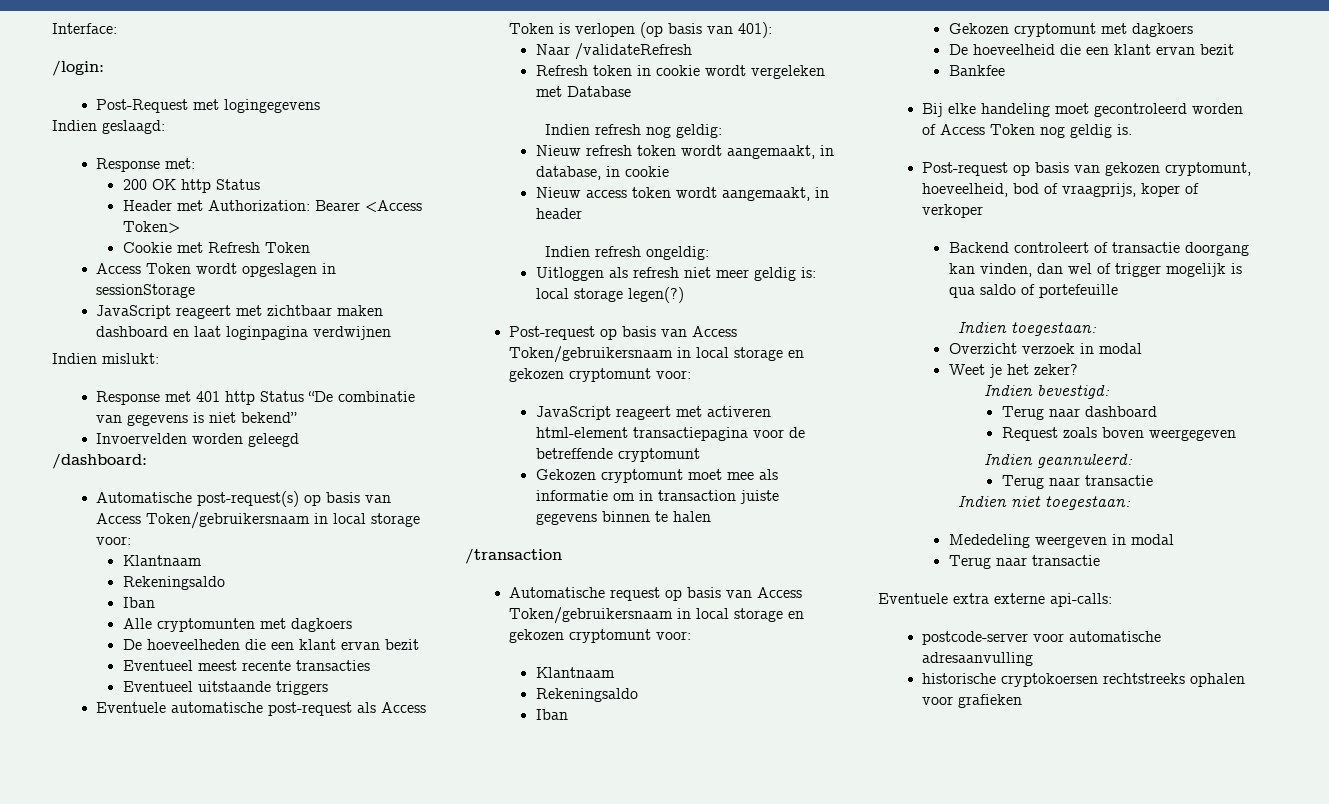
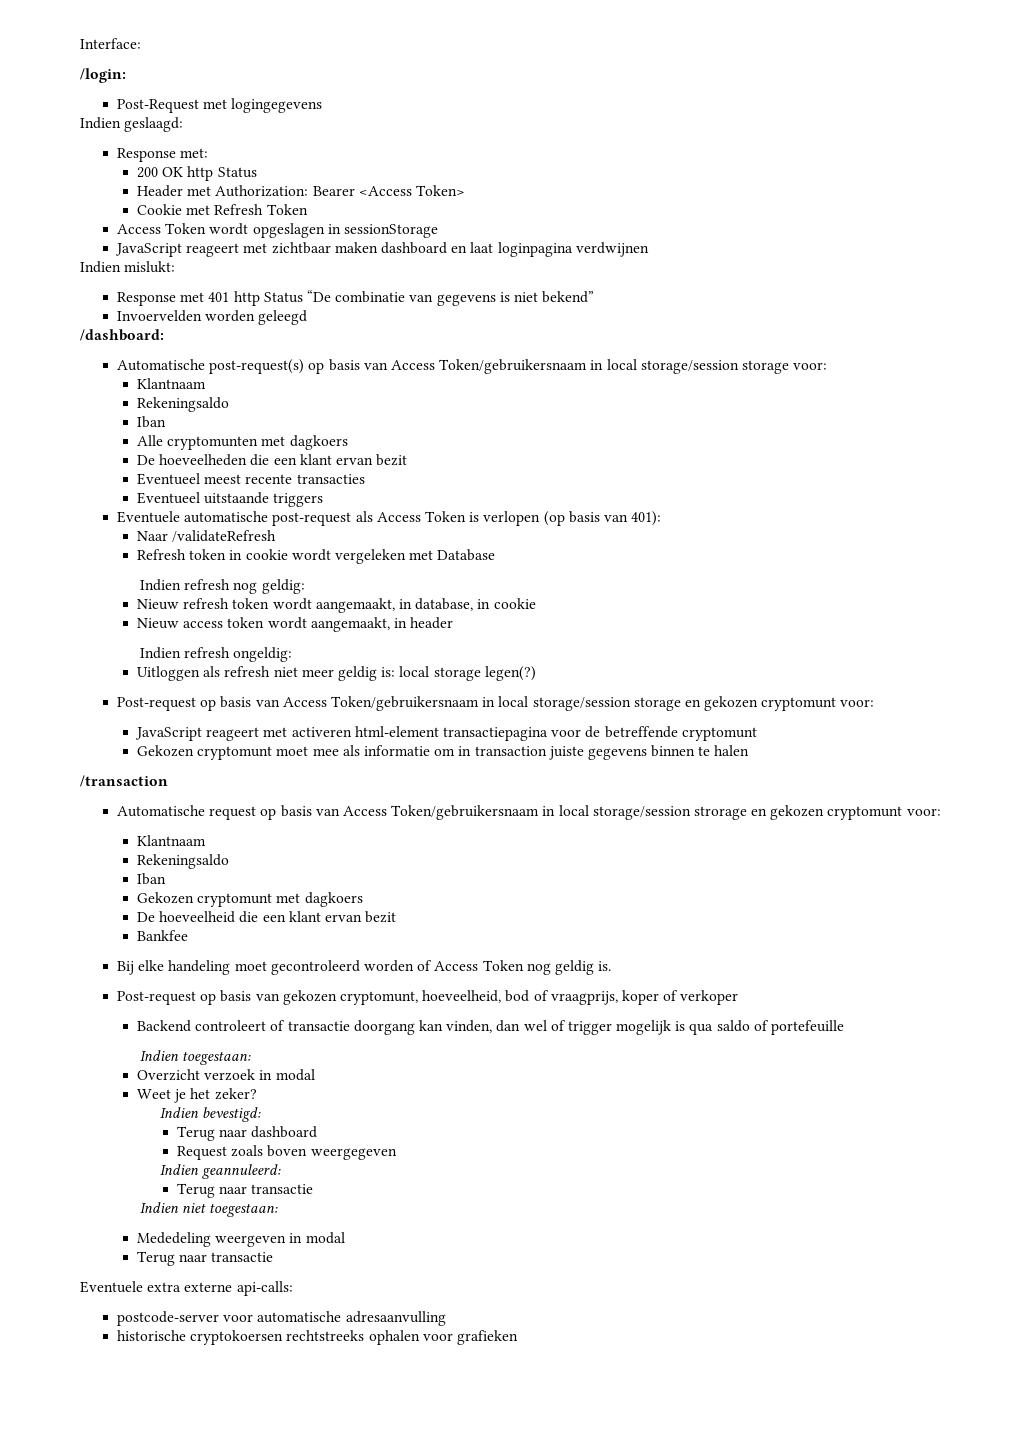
- Automatische post-request(s) op basis van Access Token/gebruikersnaam in local storage voor:
+ Automatische post-request(s) op basis van Access Token/gebruikersnaam in local storage/session storage voor:
- Post-request op basis van Access Token/gebruikersnaam in local storage en gekozen cryptomunt voor:
+ Post-request op basis van Access Token/gebruikersnaam in local storage/session storage en gekozen cryptomunt voor:
- Automatische request op basis van Access Token/gebruikersnaam in local storage en gekozen cryptomunt voor:
+ Automatische request op basis van Access Token/gebruikersnaam in local storage/session strorage en gekozen cryptomunt voor:

